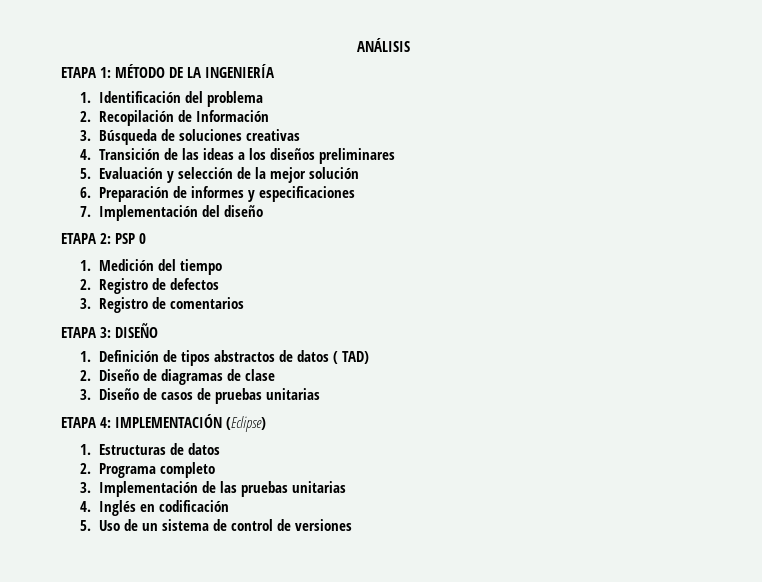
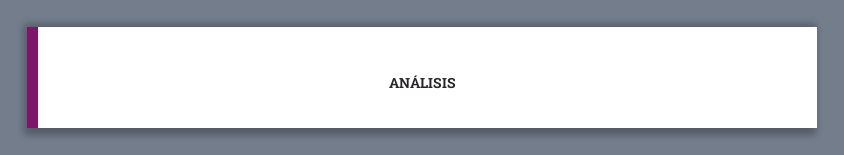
- ETAPA 1: MÉTODO DE LA INGENIERÍA
- 1. Identificación del problema
- 2. Recopilación de Información
- 3. Búsqueda de soluciones creativas
- 4. Transición de las ideas a los diseños preliminares
- 5. Evaluación y selección de la mejor solución
- 6. Preparación de informes y especificaciones
- 7. Implementación del diseño
- ETAPA 2: PSP 0
- 1. Medición del tiempo
- 2. Registro de defectos
- 3. Registro de comentarios
- ETAPA 3: DISEÑO
- 1. Definición de tipos abstractos de datos ( TAD)
- 2. Diseño de diagramas de clase
- 3. Diseño de casos de pruebas unitarias
- ETAPA 4: IMPLEMENTACIÓN (Eclipse)
- 1. Estructuras de datos
- 2. Programa completo
- 3. Implementación de las pruebas unitarias
- 4. Inglés en codificación
- 5. Uso de un sistema de control de versiones

